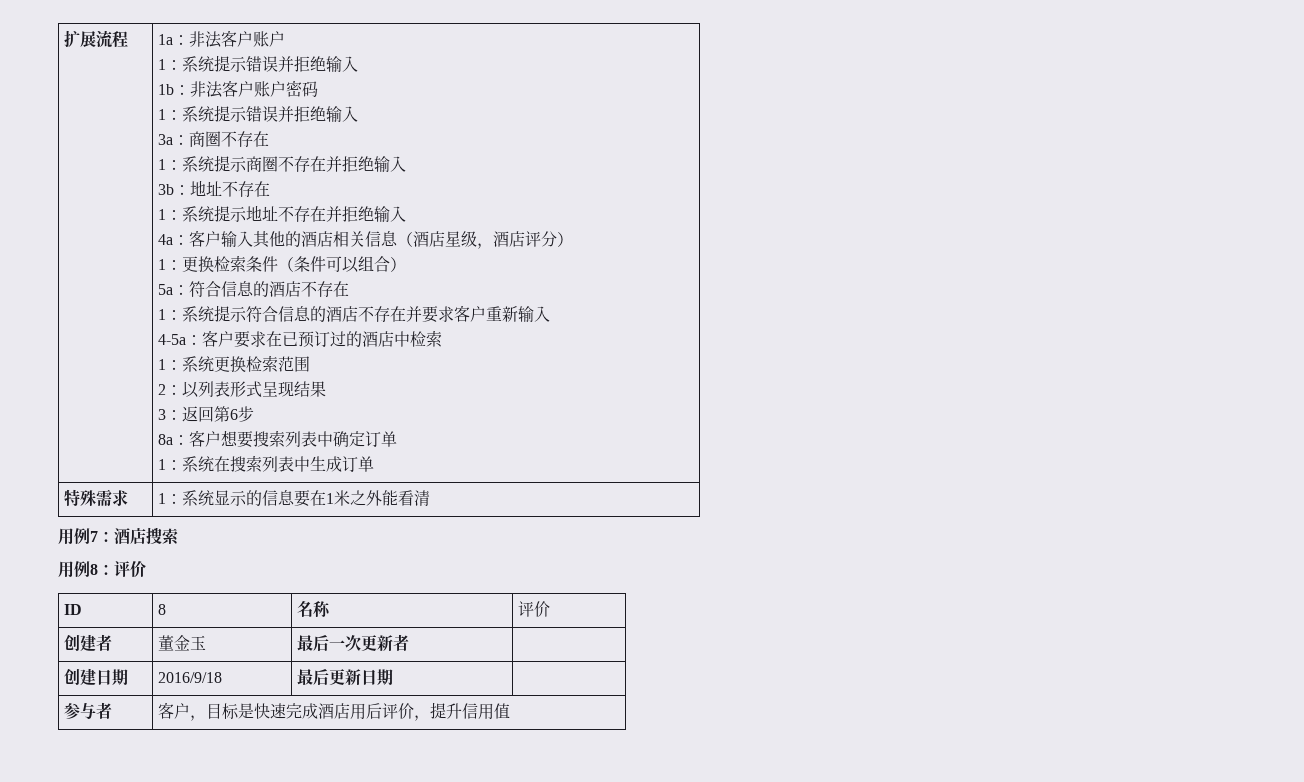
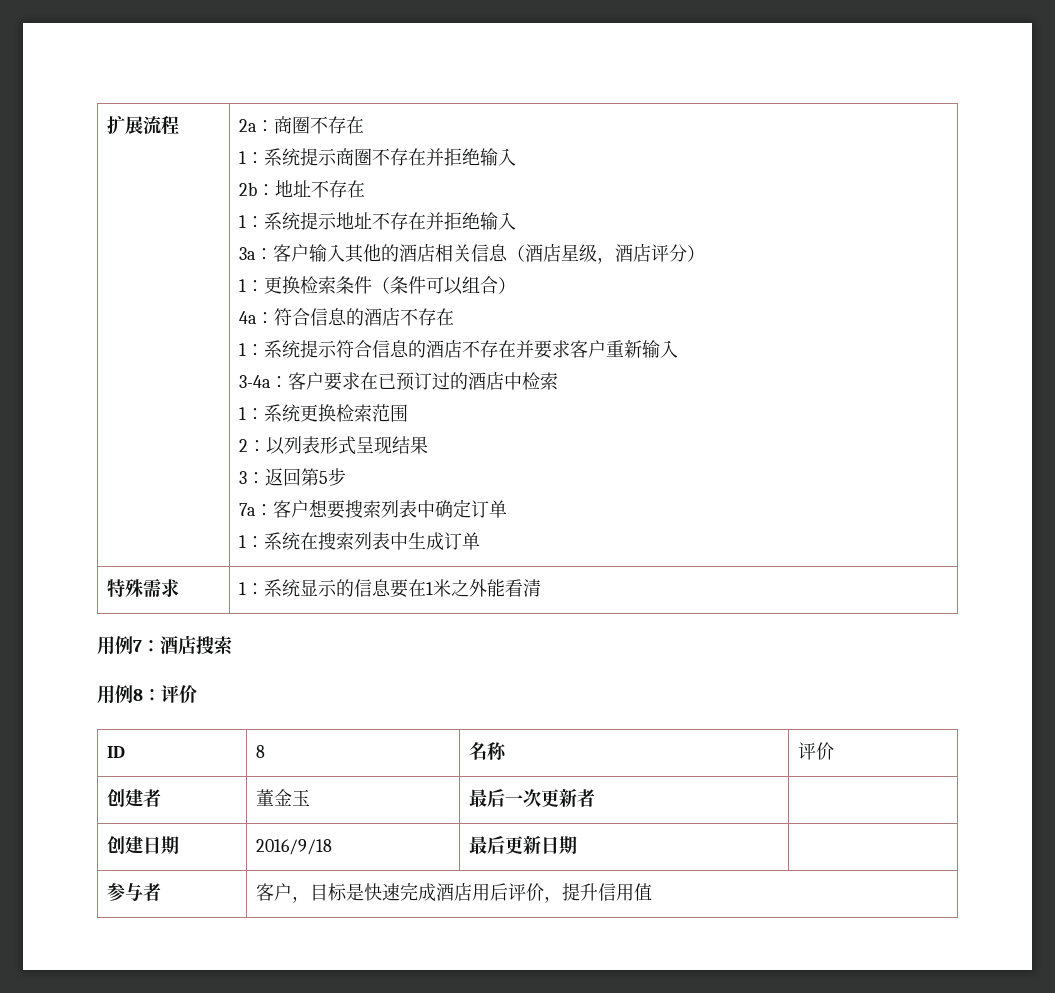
- 1a：非法客户账户
- 1：系统提示错误并拒绝输入
- 1b：非法客户账户密码
- 1：系统提示错误并拒绝输入
- 3a：商圈不存在
+ 2a：商圈不存在
- 3b：地址不存在
+ 2b：地址不存在
- 4a：客户输入其他的酒店相关信息（酒店星级，酒店评分）
+ 3a：客户输入其他的酒店相关信息（酒店星级，酒店评分）
- 5a：符合信息的酒店不存在
+ 4a：符合信息的酒店不存在
- 4-5a：客户要求在已预订过的酒店中检索
+ 3-4a：客户要求在已预订过的酒店中检索
- 3：返回第6步
+ 3：返回第5步
- 8a：客户想要搜索列表中确定订单
+ 7a：客户想要搜索列表中确定订单

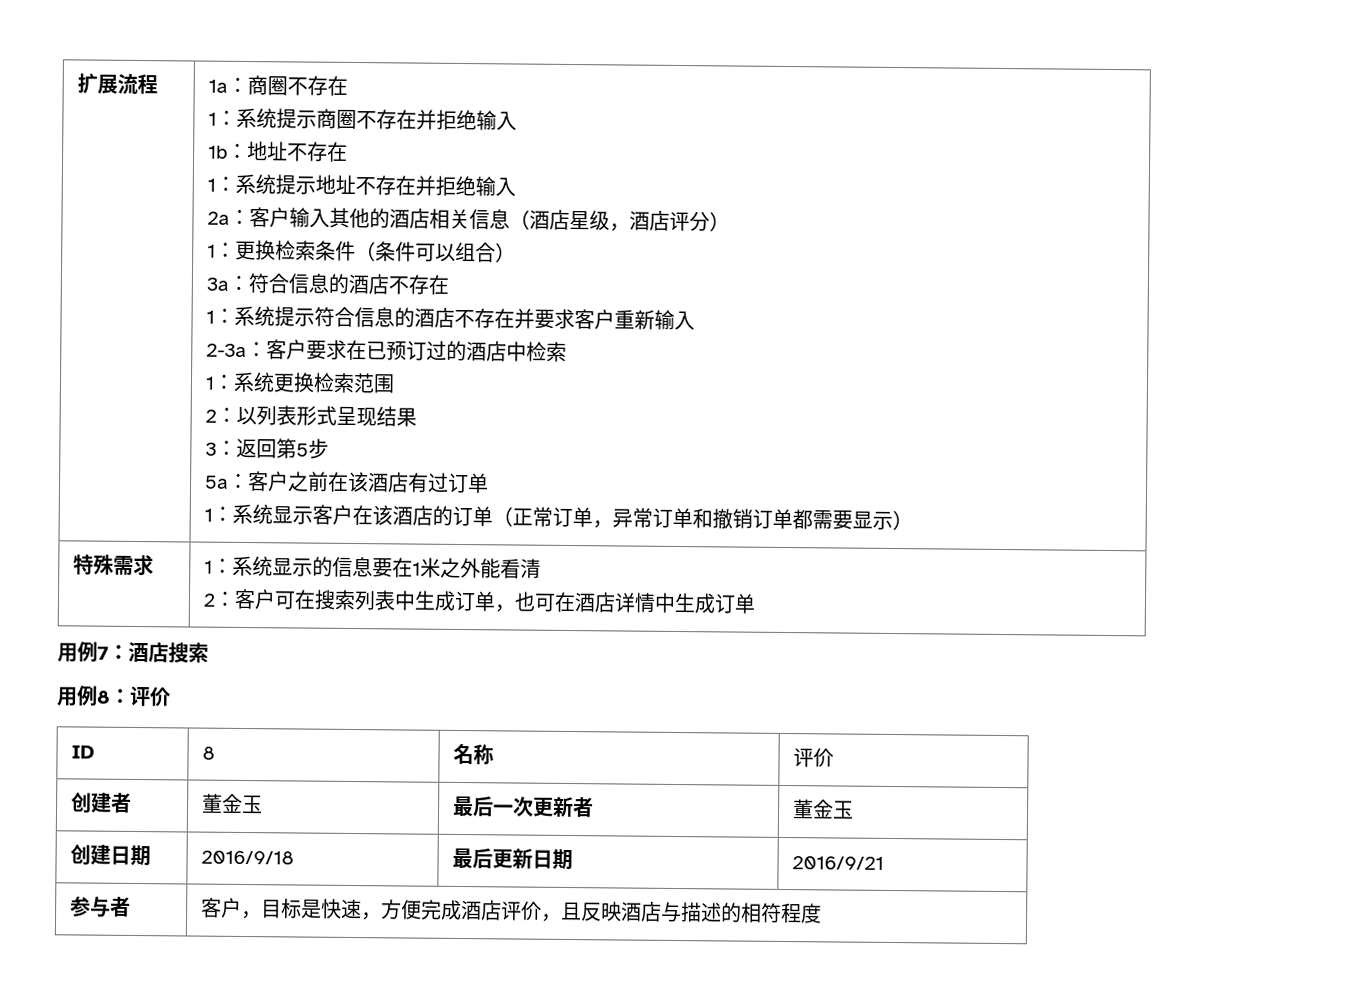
- 2a：商圈不存在
+ 1a：商圈不存在
- 2b：地址不存在
+ 1b：地址不存在
- 3a：客户输入其他的酒店相关信息（酒店星级，酒店评分）
+ 2a：客户输入其他的酒店相关信息（酒店星级，酒店评分）
- 4a：符合信息的酒店不存在
+ 3a：符合信息的酒店不存在
- 3-4a：客户要求在已预订过的酒店中检索
+ 2-3a：客户要求在已预订过的酒店中检索
- 7a：客户想要搜索列表中确定订单
- 1：系统在搜索列表中生成订单
+ 5a：客户之前在该酒店有过订单
+ 1：系统显示客户在该酒店的订单（正常订单，异常订单和撤销订单都需要显示）
  特殊需求 | 1：系统显示的信息要在1米之外能看清
+ 2：客户可在搜索列表中生成订单，也可在酒店详情中生成订单
- 创建者 | 董金玉 | 最后一次更新者 |
+ 创建者 | 董金玉 | 最后一次更新者 | 董金玉
- 创建日期 | 2016/9/18 | 最后更新日期 |
+ 创建日期 | 2016/9/18 | 最后更新日期 | 2016/9/21
- 参与者 | 客户，目标是快速完成酒店用后评价，提升信用值
+ 参与者 | 客户，目标是快速，方便完成酒店评价，且反映酒店与描述的相符程度

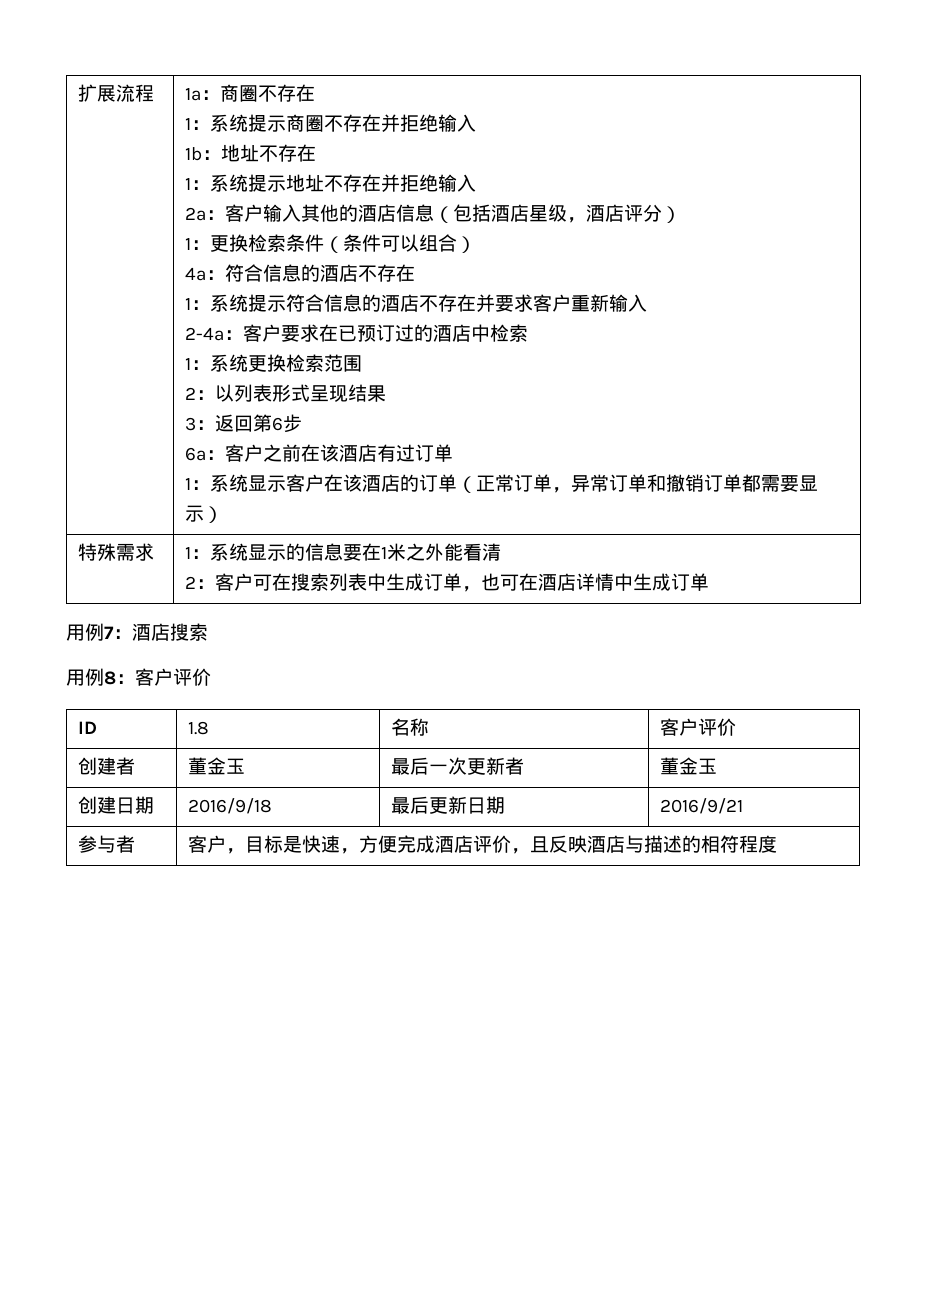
- 2a：客户输入其他的酒店相关信息（酒店星级，酒店评分）
+ 2a：客户输入其他的酒店信息（包括酒店星级，酒店评分）
- 3a：符合信息的酒店不存在
+ 4a：符合信息的酒店不存在
- 2-3a：客户要求在已预订过的酒店中检索
+ 2-4a：客户要求在已预订过的酒店中检索
- 3：返回第5步
+ 3：返回第6步
- 5a：客户之前在该酒店有过订单
+ 6a：客户之前在该酒店有过订单
- 用例8：评价
+ 用例8：客户评价
- ID | 8 | 名称 | 评价
+ ID | 1.8 | 名称 | 客户评价

